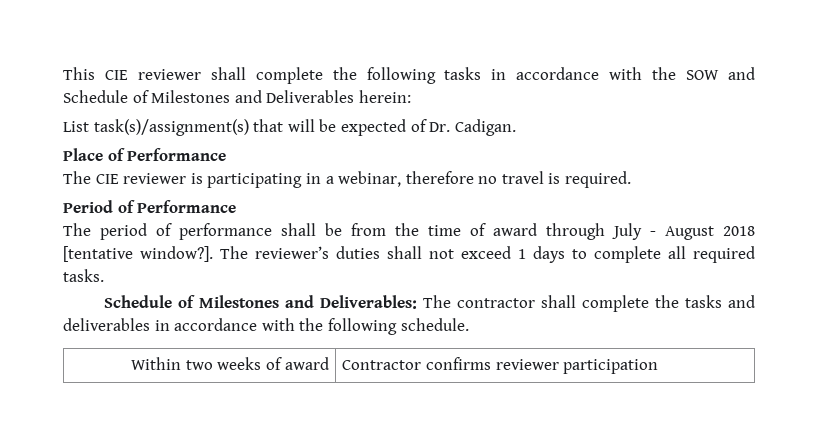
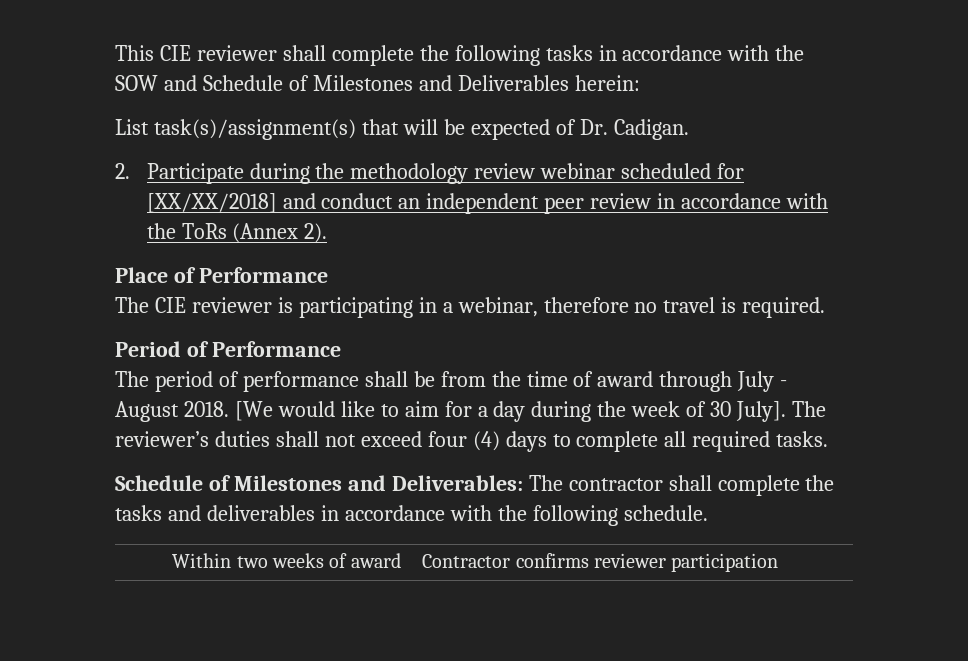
+ 2. Participate during the methodology review webinar scheduled for [XX/XX/2018] and conduct an independent peer review in accordance with the ToRs (Annex 2).
- The period of performance shall be from the time of award through July - August 2018 [tentative window?].
+ The period of performance shall be from the time of award through July - August 2018. [We would like to aim for a day during the week of 30 July].
- The reviewer’s duties shall not exceed 1 days to complete all required tasks.
+ The reviewer’s duties shall not exceed four (4) days to complete all required tasks.

